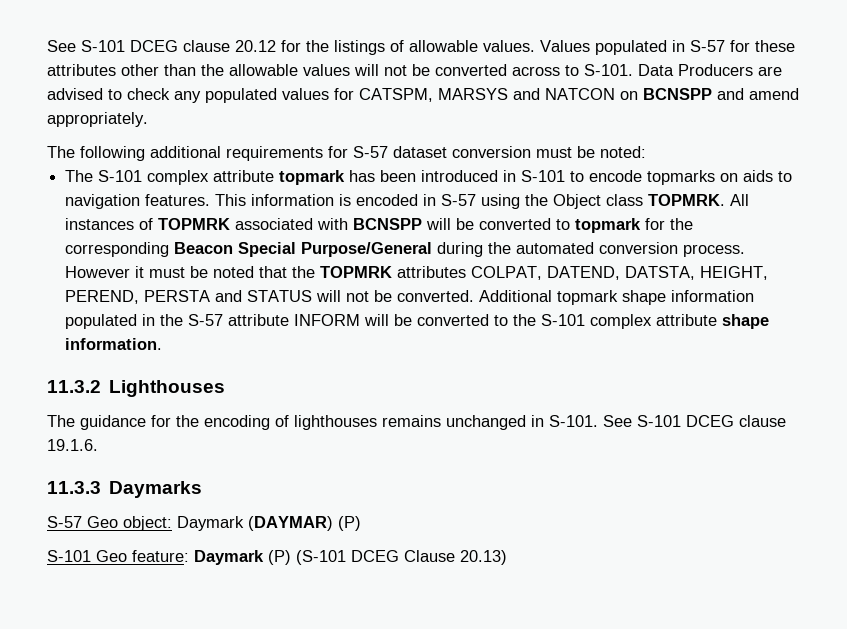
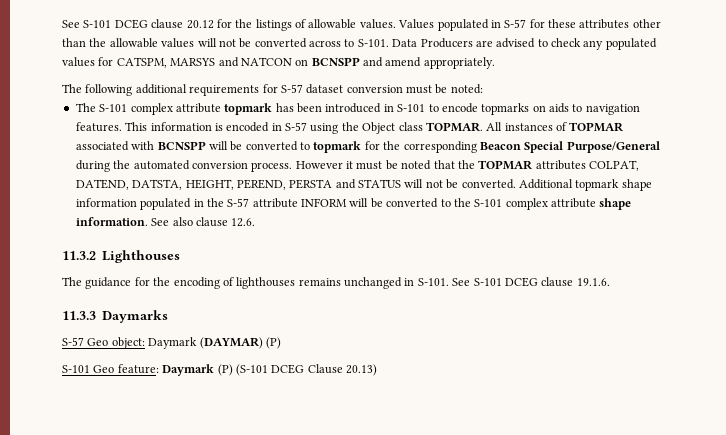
- This information is encoded in S-57 using the Object class TOPMRK.
+ This information is encoded in S-57 using the Object class TOPMAR.
- All instances of TOPMRK associated with BCNSPP will be converted to topmark for the corresponding Beacon Special Purpose/General during the automated conversion process.
+ All instances of TOPMAR associated with BCNSPP will be converted to topmark for the corresponding Beacon Special Purpose/General during the automated conversion process.
- However it must be noted that the TOPMRK attributes COLPAT, DATEND, DATSTA, HEIGHT, PEREND, PERSTA and STATUS will not be converted.
+ However it must be noted that the TOPMAR attributes COLPAT, DATEND, DATSTA, HEIGHT, PEREND, PERSTA and STATUS will not be converted.
+ See also clause 12.6.

